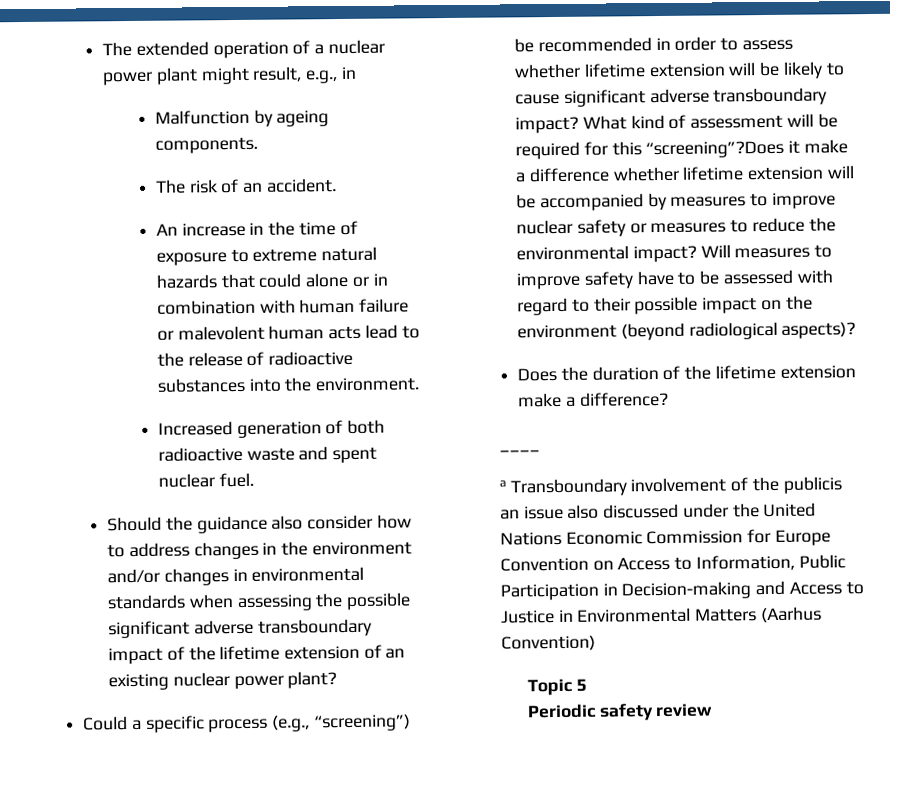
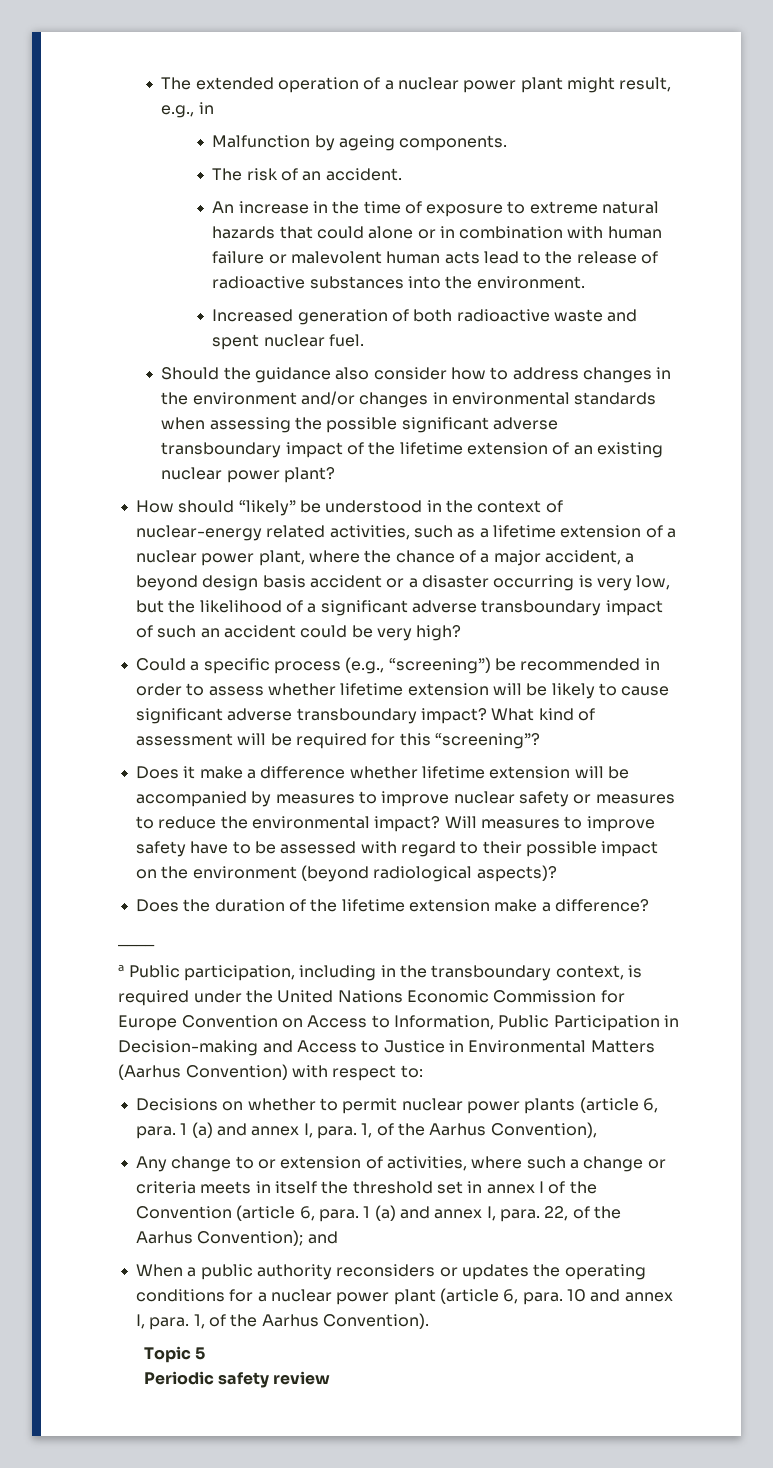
+ How should “likely” be understood in the context of nuclear-energy related activities, such as a lifetime extension of a nuclear power plant, where the chance of a major accident, a beyond design basis accident or a disaster occurring is very low, but the likelihood of a significant adverse transboundary impact of such an accident could be very high?
- What kind of assessment will be required for this “screening”?Does it make a difference whether lifetime extension will be accompanied by measures to improve nuclear safety or measures to reduce the environmental impact?
+ What kind of assessment will be required for this “screening”?
+ Does it make a difference whether lifetime extension will be accompanied by measures to improve nuclear safety or measures to reduce the environmental impact?
- a Transboundary involvement of the publicis an issue also discussed under the United Nations Economic Commission for Europe Convention on Access to Information, Public Participation in Decision-making and Access to Justice in Environmental Matters (Aarhus Convention)
+ a Public participation, including in the transboundary context, is required under the United Nations Economic Commission for Europe Convention on Access to Information, Public Participation in Decision-making and Access to Justice in Environmental Matters (Aarhus Convention) with respect to:
+ Decisions on whether to permit nuclear power plants (article 6, para. 1 (a) and annex I, para. 1, of the Aarhus Convention),
+ Any change to or extension of activities, where such a change or criteria meets in itself the threshold set in annex I of the Convention (article 6, para. 1 (a) and annex I, para. 22, of the Aarhus Convention); and
+ When a public authority reconsiders or updates the operating conditions for a nuclear power plant (article 6, para. 10 and annex I, para. 1, of the Aarhus Convention).

